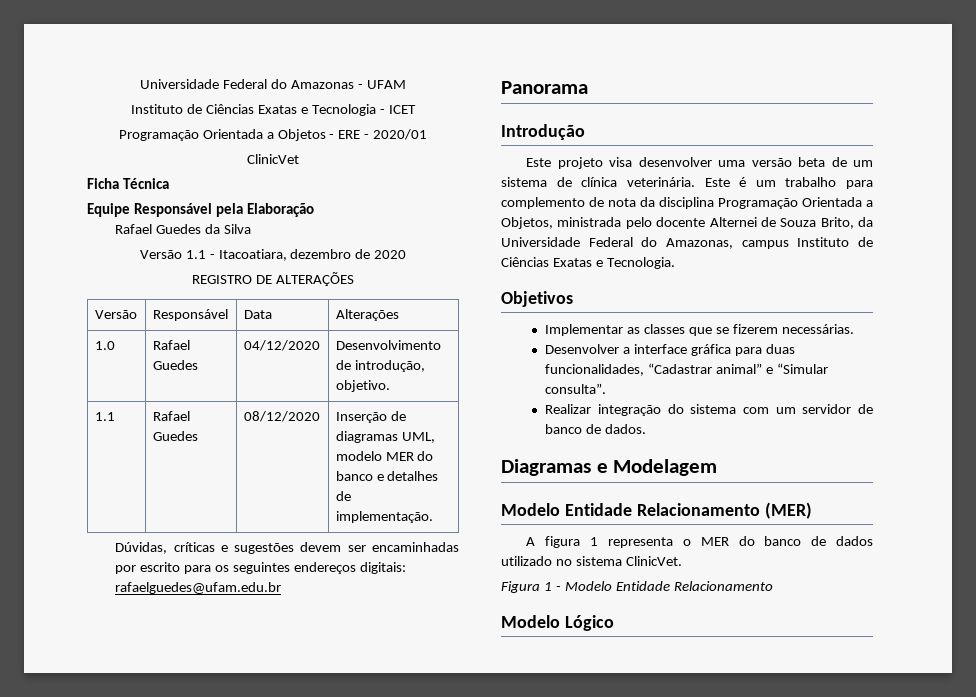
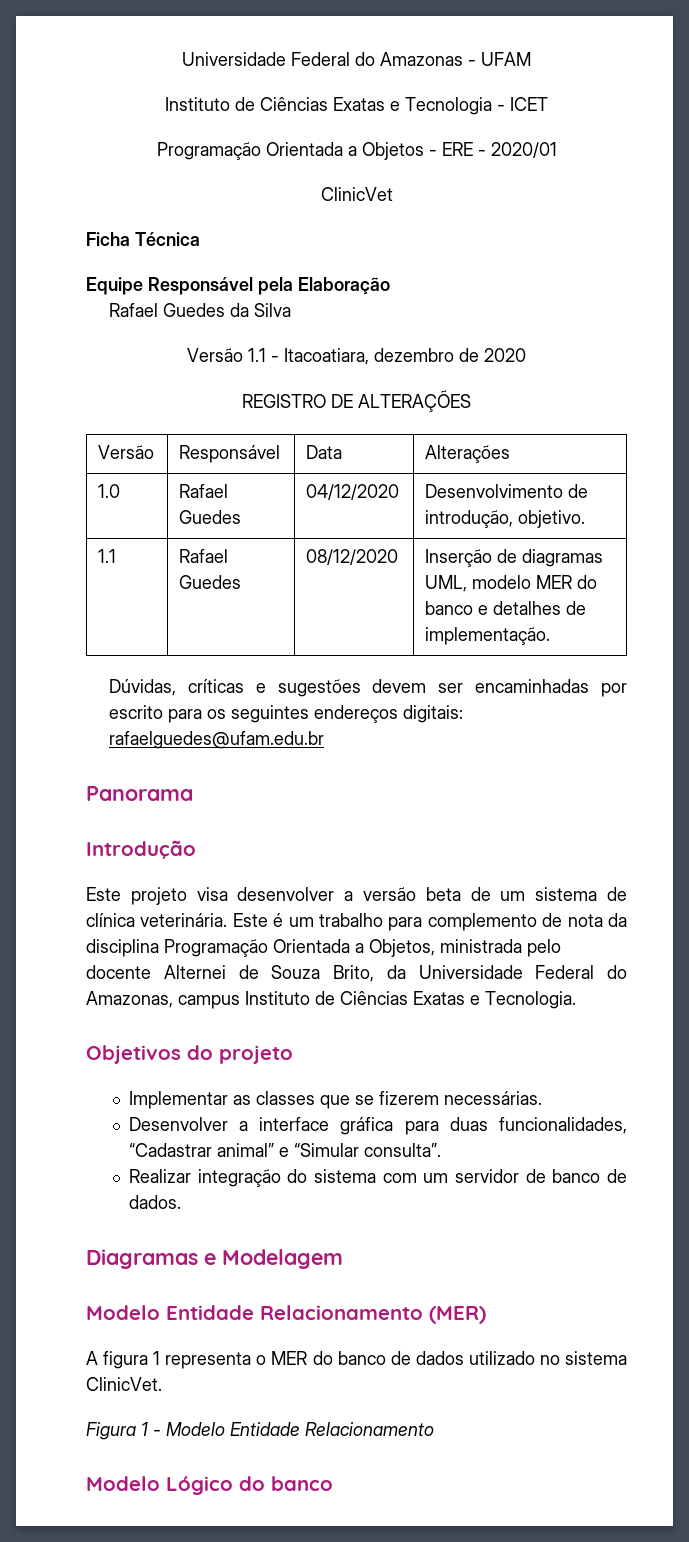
- Este projeto visa desenvolver uma versão beta de um sistema de clínica veterinária.
+ Este projeto visa desenvolver a versão beta de um sistema de clínica veterinária.
- Objetivos
+ Objetivos do projeto
- Modelo Lógico
+ Modelo Lógico do banco

